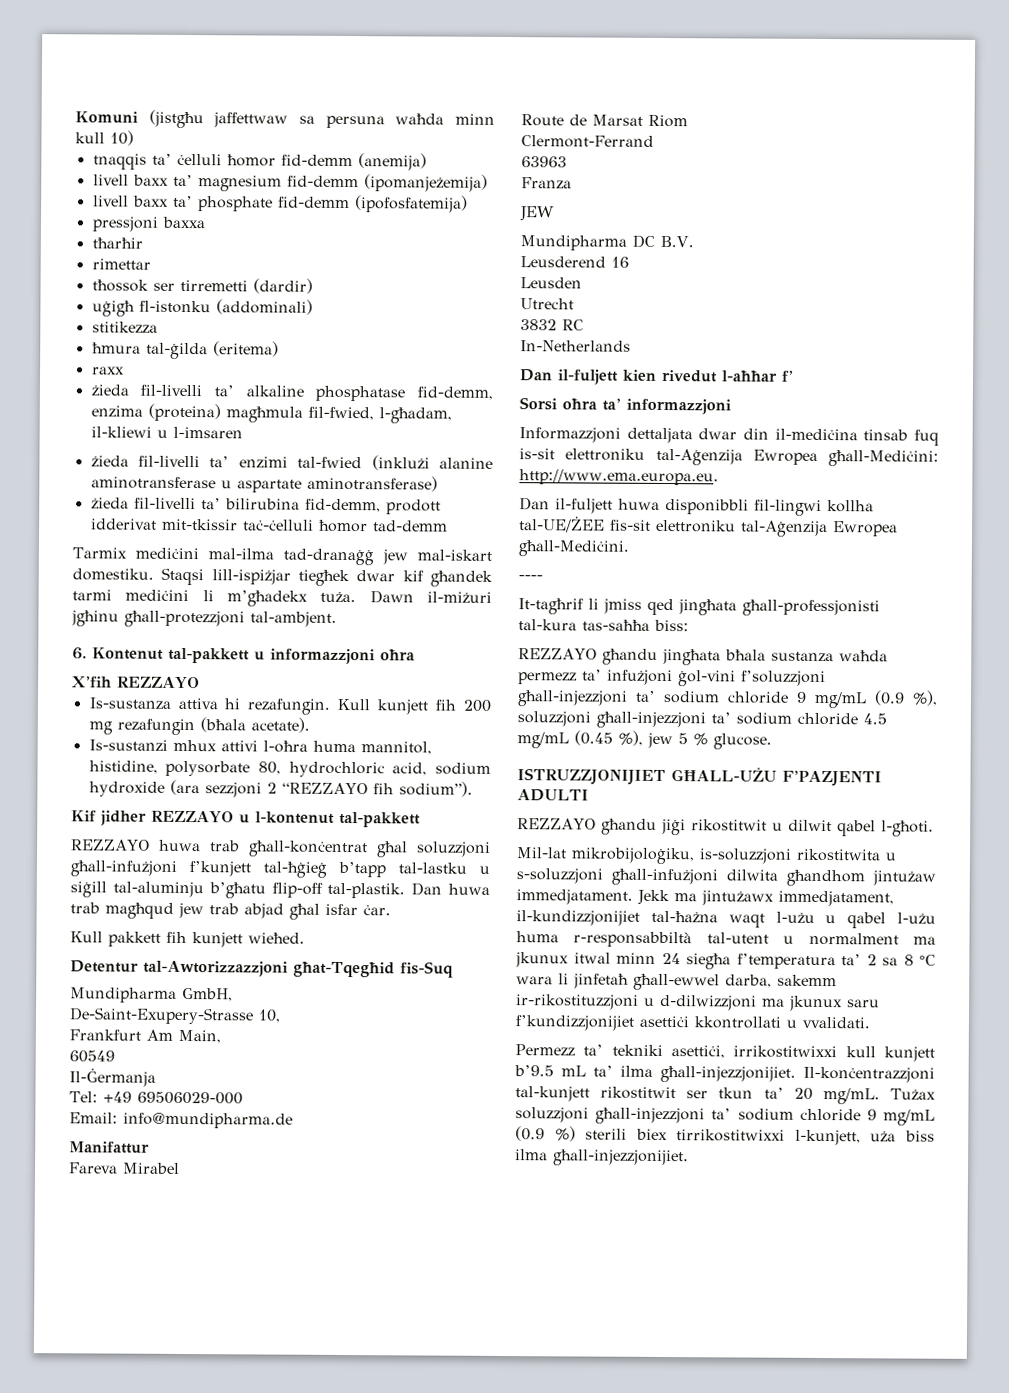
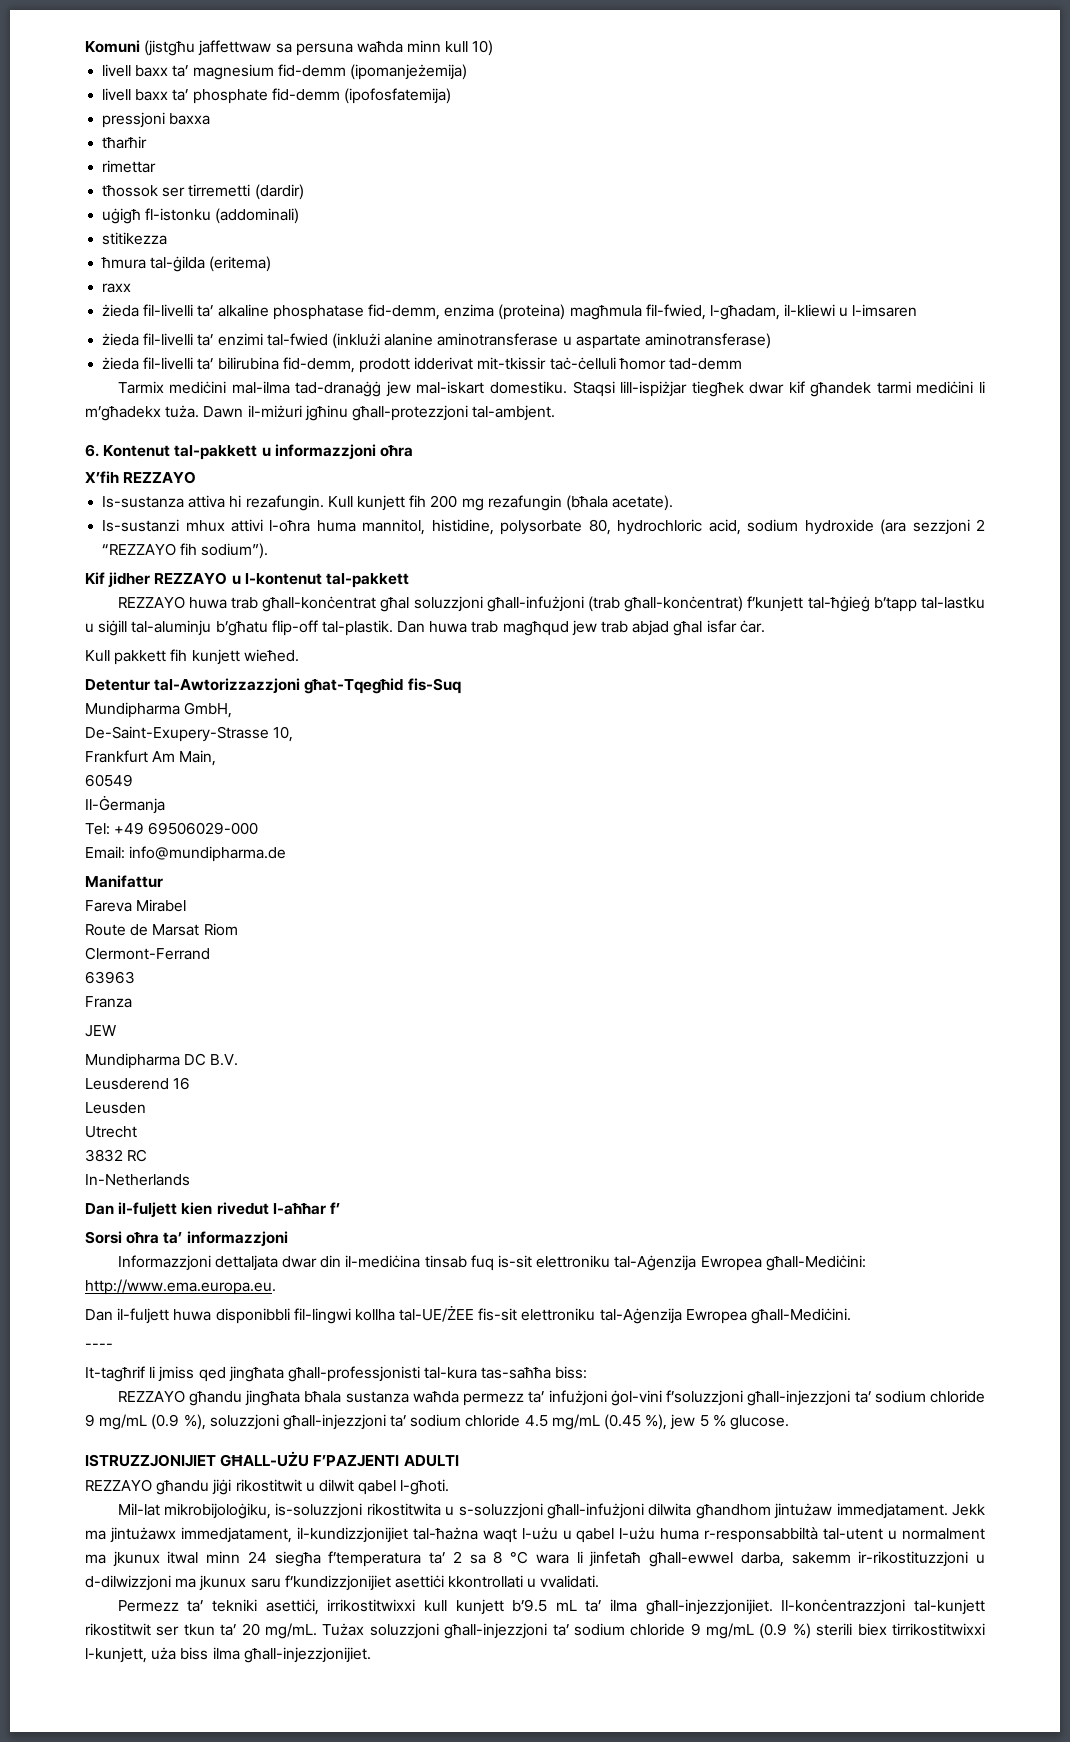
- tnaqqis ta’ ċelluli ħomor fid-demm (anemija)
- REZZAYO huwa trab għall-konċentrat għal soluzzjoni għall-infużjoni f’kunjett tal-ħġieġ b’tapp tal-lastku u siġill tal-aluminju b’għatu flip-off tal-plastik.
+ REZZAYO huwa trab għall-konċentrat għal soluzzjoni għall-infużjoni (trab għall-konċentrat) f’kunjett tal-ħġieġ b’tapp tal-lastku u siġill tal-aluminju b’għatu flip-off tal-plastik.

